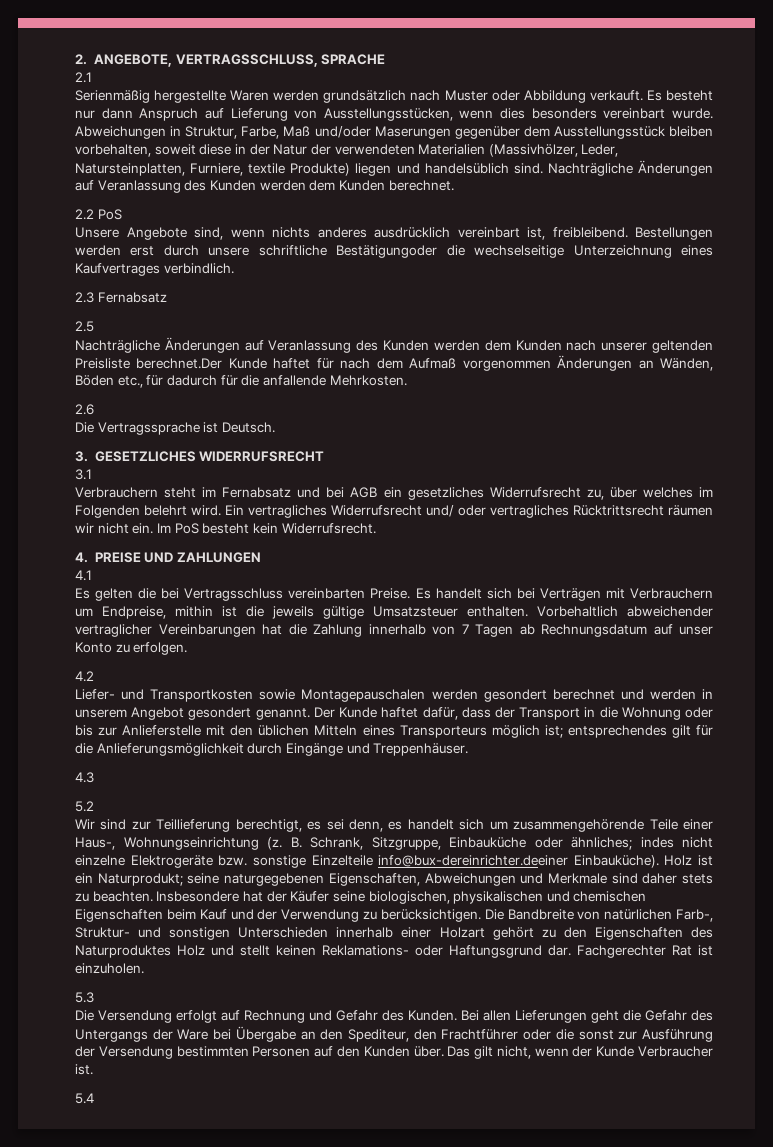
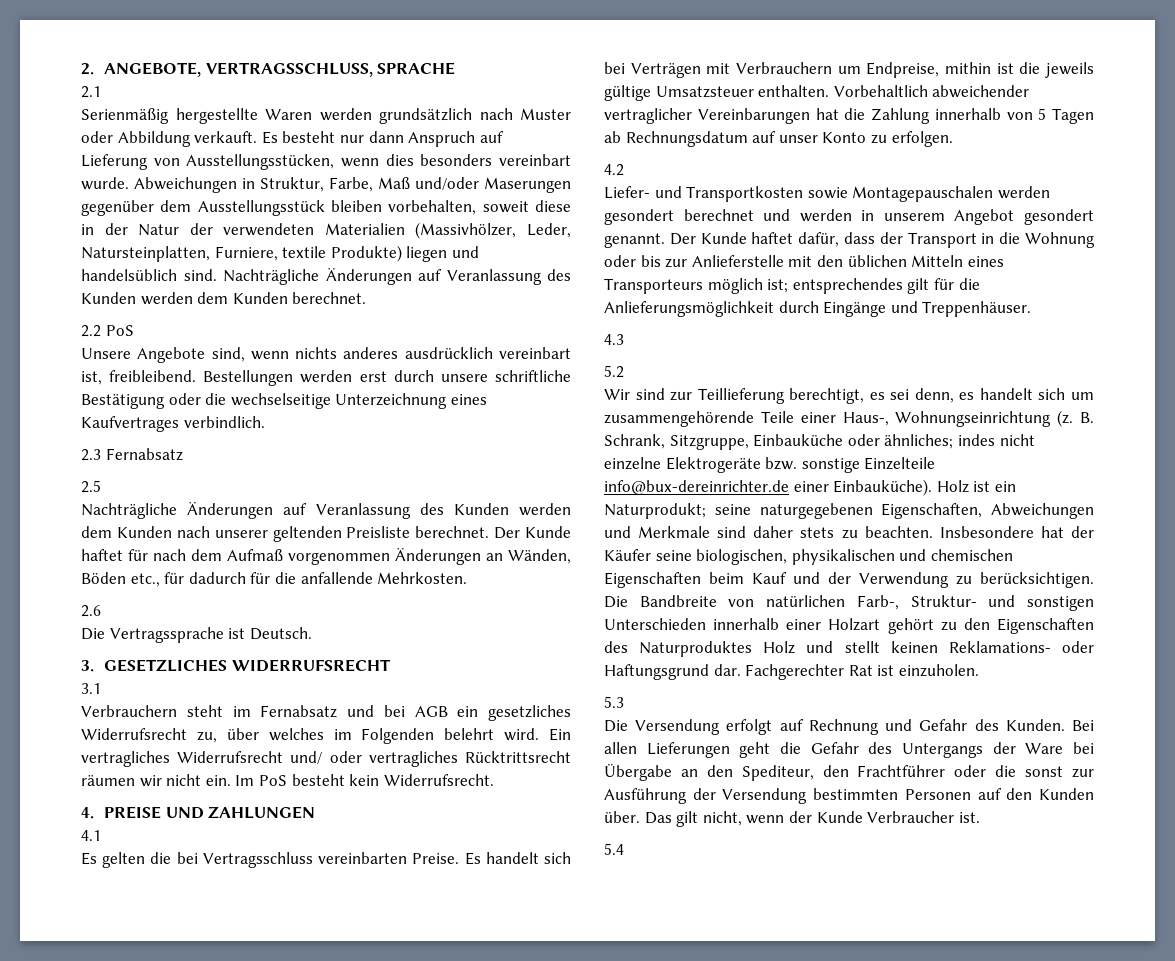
- Bestellungen werden erst durch unsere schriftliche Bestätigungoder die wechselseitige Unterzeichnung eines Kaufvertrages verbindlich.
+ Bestellungen werden erst durch unsere schriftliche Bestätigung oder die wechselseitige Unterzeichnung eines Kaufvertrages verbindlich.
- Nachträgliche Änderungen auf Veranlassung des Kunden werden dem Kunden nach unserer geltenden Preisliste berechnet.Der Kunde haftet für nach dem Aufmaß vorgenommen Änderungen an Wänden, Böden etc., für dadurch für die anfallende Mehrkosten.
+ Nachträgliche Änderungen auf Veranlassung des Kunden werden dem Kunden nach unserer geltenden Preisliste berechnet. Der Kunde haftet für nach dem Aufmaß vorgenommen Änderungen an Wänden, Böden etc., für dadurch für die anfallende Mehrkosten.
- Vorbehaltlich abweichender vertraglicher Vereinbarungen hat die Zahlung innerhalb von 7 Tagen ab Rechnungsdatum auf unser Konto zu erfolgen.
+ Vorbehaltlich abweichender vertraglicher Vereinbarungen hat die Zahlung innerhalb von 5 Tagen ab Rechnungsdatum auf unser Konto zu erfolgen.
- B. Schrank, Sitzgruppe, Einbauküche oder ähnliches; indes nicht einzelne Elektrogeräte bzw. sonstige Einzelteile info@bux-dereinrichter.deeiner Einbauküche).
+ B. Schrank, Sitzgruppe, Einbauküche oder ähnliches; indes nicht einzelne Elektrogeräte bzw. sonstige Einzelteile info@bux-dereinrichter.de einer Einbauküche).

